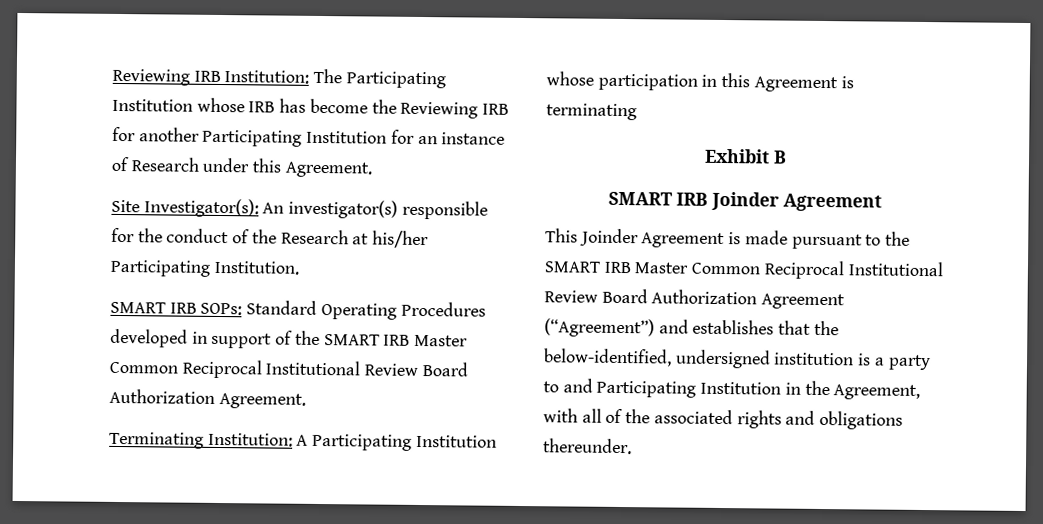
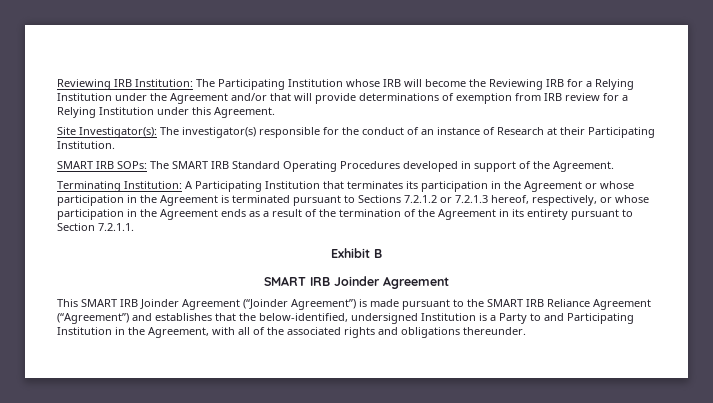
- Reviewing IRB Institution: The Participating Institution whose IRB has become the Reviewing IRB for another Participating Institution for an instance of Research under this Agreement.
+ Reviewing IRB Institution: The Participating Institution whose IRB will become the Reviewing IRB for a Relying Institution under the Agreement and/or that will provide determinations of exemption from IRB review for a Relying Institution under this Agreement.
- Site Investigator(s): An investigator(s) responsible for the conduct of the Research at his/her Participating Institution.
+ Site Investigator(s): The investigator(s) responsible for the conduct of an instance of Research at their Participating Institution.
- SMART IRB SOPs: Standard Operating Procedures developed in support of the SMART IRB Master Common Reciprocal Institutional Review Board Authorization Agreement.
+ SMART IRB SOPs: The SMART IRB Standard Operating Procedures developed in support of the Agreement.
- Terminating Institution: A Participating Institution whose participation in this Agreement is terminating
+ Terminating Institution: A Participating Institution that terminates its participation in the Agreement or whose participation in the Agreement is terminated pursuant to Sections 7.2.1.2 or 7.2.1.3 hereof, respectively, or whose participation in the Agreement ends as a result of the termination of the Agreement in its entirety pursuant to Section 7.2.1.1.
- This Joinder Agreement is made pursuant to the SMART IRB Master Common Reciprocal Institutional Review Board Authorization Agreement (“Agreement”) and establishes that the below-identified, undersigned institution is a party to and Participating Institution in the Agreement, with all of the associated rights and obligations thereunder.
+ This SMART IRB Joinder Agreement (“Joinder Agreement”) is made pursuant to the SMART IRB Reliance Agreement (“Agreement”) and establishes that the below-identified, undersigned Institution is a Party to and Participating Institution in the Agreement, with all of the associated rights and obligations thereunder.

